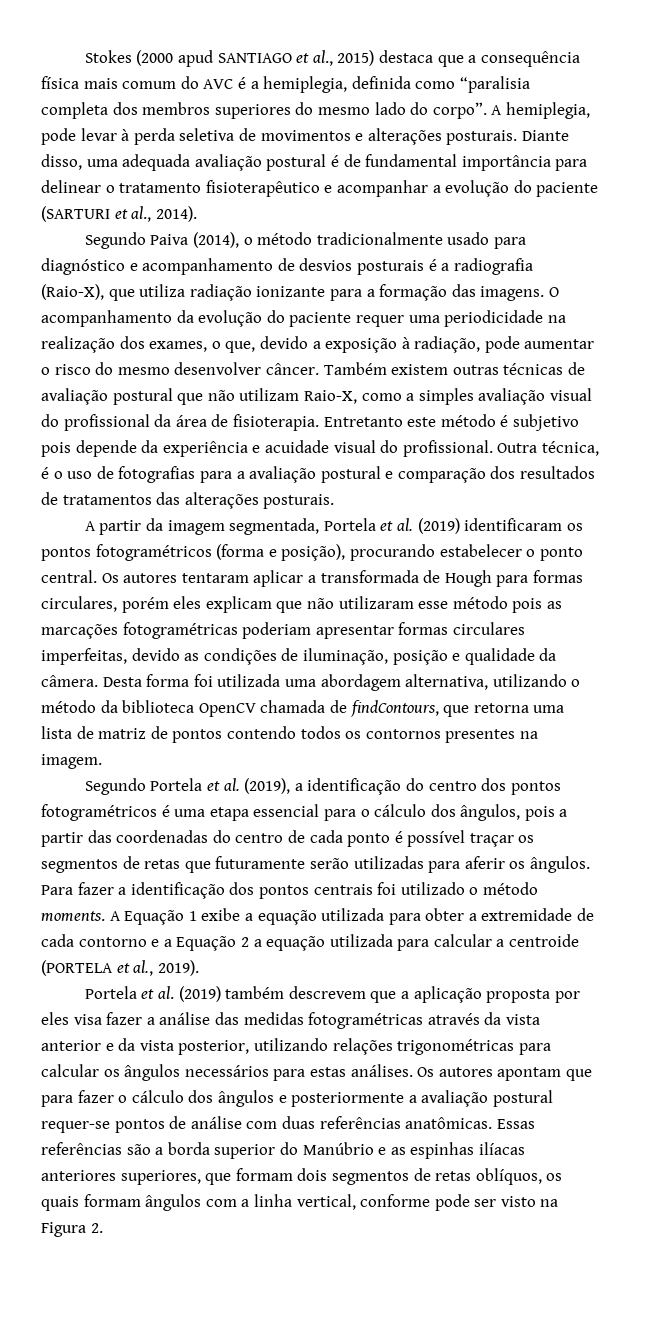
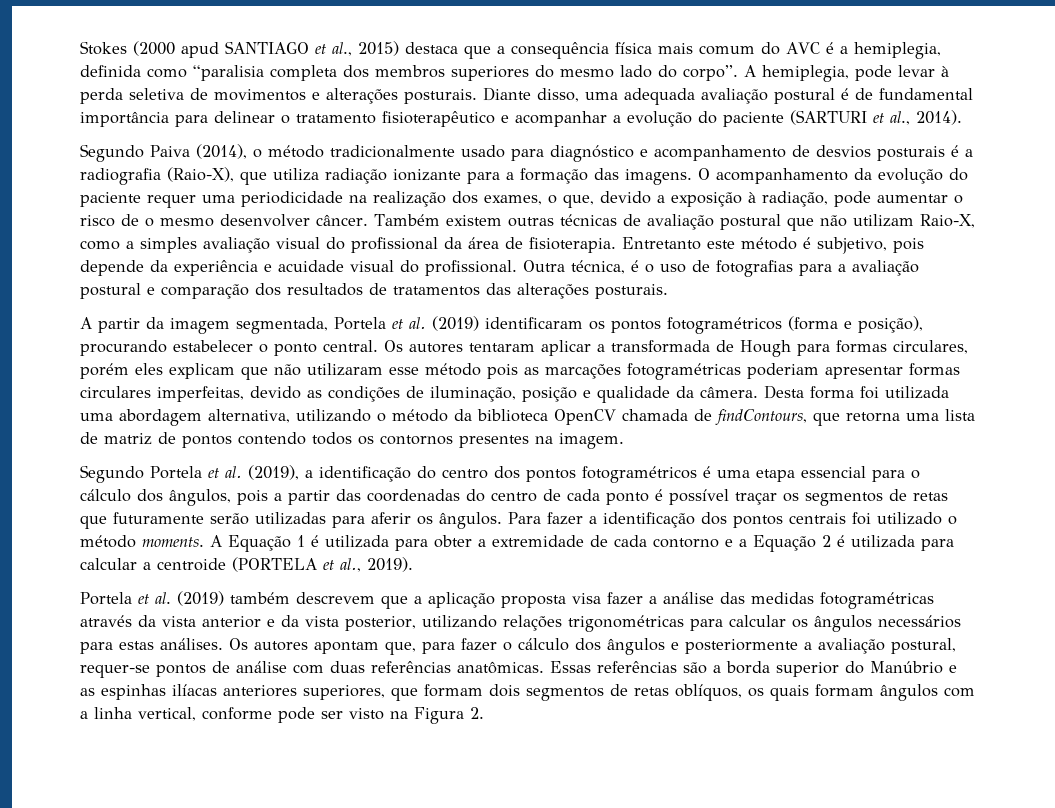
- O acompanhamento da evolução do paciente requer uma periodicidade na realização dos exames, o que, devido a exposição à radiação, pode aumentar o risco do mesmo desenvolver câncer.
+ O acompanhamento da evolução do paciente requer uma periodicidade na realização dos exames, o que, devido a exposição à radiação, pode aumentar o risco de o mesmo desenvolver câncer.
- Entretanto este método é subjetivo pois depende da experiência e acuidade visual do profissional.
+ Entretanto este método é subjetivo, pois depende da experiência e acuidade visual do profissional.
- A Equação 1 exibe a equação utilizada para obter a extremidade de cada contorno e a Equação 2 a equação utilizada para calcular a centroide (PORTELA et al., 2019).
+ A Equação 1 é utilizada para obter a extremidade de cada contorno e a Equação 2 é utilizada para calcular a centroide (PORTELA et al., 2019).
- Portela et al. (2019) também descrevem que a aplicação proposta por eles visa fazer a análise das medidas fotogramétricas através da vista anterior e da vista posterior, utilizando relações trigonométricas para calcular os ângulos necessários para estas análises.
+ Portela et al. (2019) também descrevem que a aplicação proposta visa fazer a análise das medidas fotogramétricas através da vista anterior e da vista posterior, utilizando relações trigonométricas para calcular os ângulos necessários para estas análises.
- Os autores apontam que para fazer o cálculo dos ângulos e posteriormente a avaliação postural requer-se pontos de análise com duas referências anatômicas.
+ Os autores apontam que, para fazer o cálculo dos ângulos e posteriormente a avaliação postural, requer-se pontos de análise com duas referências anatômicas.

